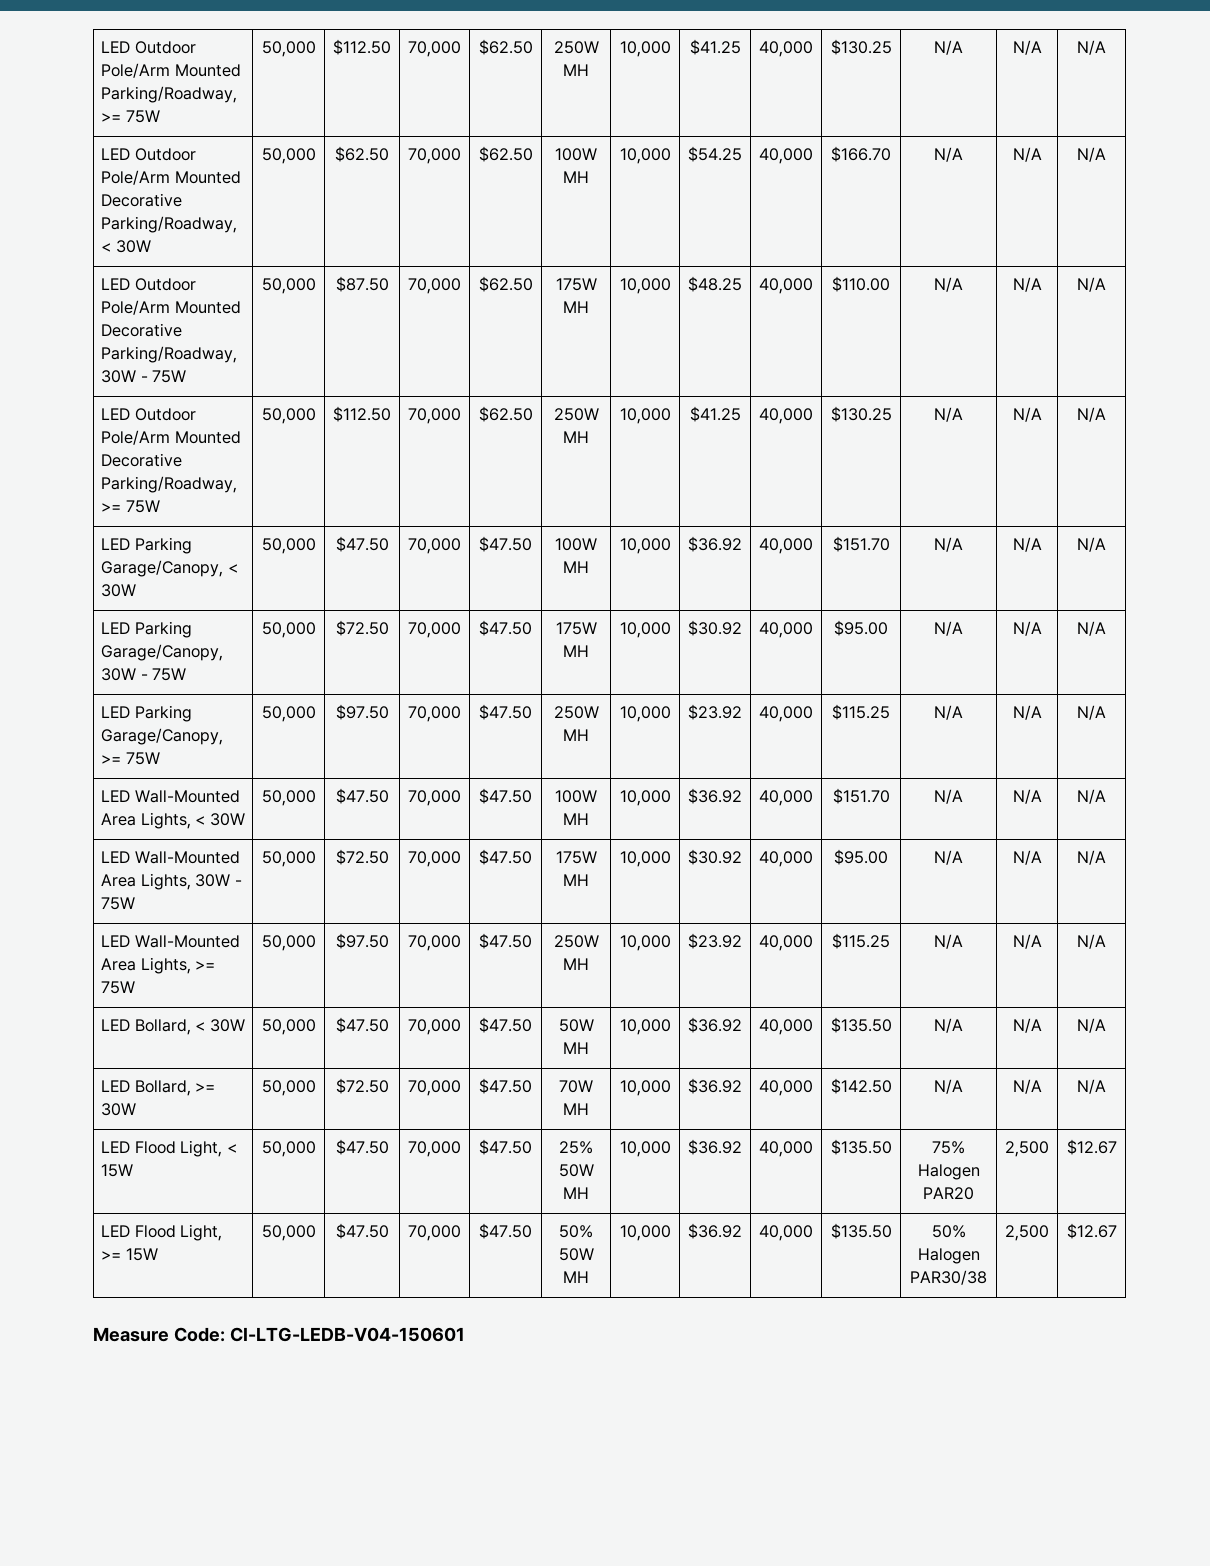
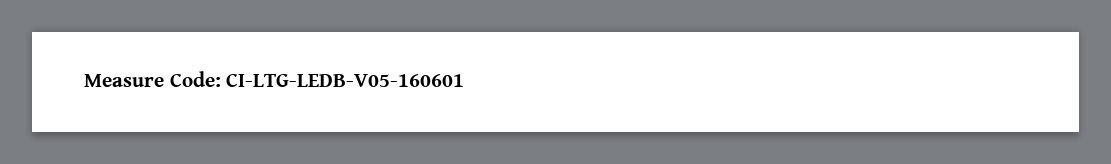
- LED Outdoor Pole/Arm Mounted Parking/Roadway, >= 75W | 50,000 | $112.50 | 70,000 | $62.50 | 250W MH | 10,000 | $41.25 | 40,000 | $130.25 | N/A | N/A | N/A
- LED Outdoor Pole/Arm Mounted Decorative Parking/Roadway, < 30W | 50,000 | $62.50 | 70,000 | $62.50 | 100W MH | 10,000 | $54.25 | 40,000 | $166.70 | N/A | N/A | N/A
- LED Outdoor Pole/Arm Mounted Decorative Parking/Roadway, 30W - 75W | 50,000 | $87.50 | 70,000 | $62.50 | 175W MH | 10,000 | $48.25 | 40,000 | $110.00 | N/A | N/A | N/A
- LED Outdoor Pole/Arm Mounted Decorative Parking/Roadway, >= 75W | 50,000 | $112.50 | 70,000 | $62.50 | 250W MH | 10,000 | $41.25 | 40,000 | $130.25 | N/A | N/A | N/A
- LED Parking Garage/Canopy, < 30W | 50,000 | $47.50 | 70,000 | $47.50 | 100W MH | 10,000 | $36.92 | 40,000 | $151.70 | N/A | N/A | N/A
- LED Parking Garage/Canopy, 30W - 75W | 50,000 | $72.50 | 70,000 | $47.50 | 175W MH | 10,000 | $30.92 | 40,000 | $95.00 | N/A | N/A | N/A
- LED Parking Garage/Canopy, >= 75W | 50,000 | $97.50 | 70,000 | $47.50 | 250W MH | 10,000 | $23.92 | 40,000 | $115.25 | N/A | N/A | N/A
- LED Wall-Mounted Area Lights, < 30W | 50,000 | $47.50 | 70,000 | $47.50 | 100W MH | 10,000 | $36.92 | 40,000 | $151.70 | N/A | N/A | N/A
- LED Wall-Mounted Area Lights, 30W - 75W | 50,000 | $72.50 | 70,000 | $47.50 | 175W MH | 10,000 | $30.92 | 40,000 | $95.00 | N/A | N/A | N/A
- LED Wall-Mounted Area Lights, >= 75W | 50,000 | $97.50 | 70,000 | $47.50 | 250W MH | 10,000 | $23.92 | 40,000 | $115.25 | N/A | N/A | N/A
- LED Bollard, < 30W | 50,000 | $47.50 | 70,000 | $47.50 | 50W MH | 10,000 | $36.92 | 40,000 | $135.50 | N/A | N/A | N/A
- LED Bollard, >= 30W | 50,000 | $72.50 | 70,000 | $47.50 | 70W MH | 10,000 | $36.92 | 40,000 | $142.50 | N/A | N/A | N/A
- LED Flood Light, < 15W | 50,000 | $47.50 | 70,000 | $47.50 | 25% 50W MH | 10,000 | $36.92 | 40,000 | $135.50 | 75% Halogen PAR20 | 2,500 | $12.67
- LED Flood Light, >= 15W | 50,000 | $47.50 | 70,000 | $47.50 | 50% 50W MH | 10,000 | $36.92 | 40,000 | $135.50 | 50% Halogen PAR30/38 | 2,500 | $12.67
- Measure Code: CI-LTG-LEDB-V04-150601
+ Measure Code: CI-LTG-LEDB-V05-160601

